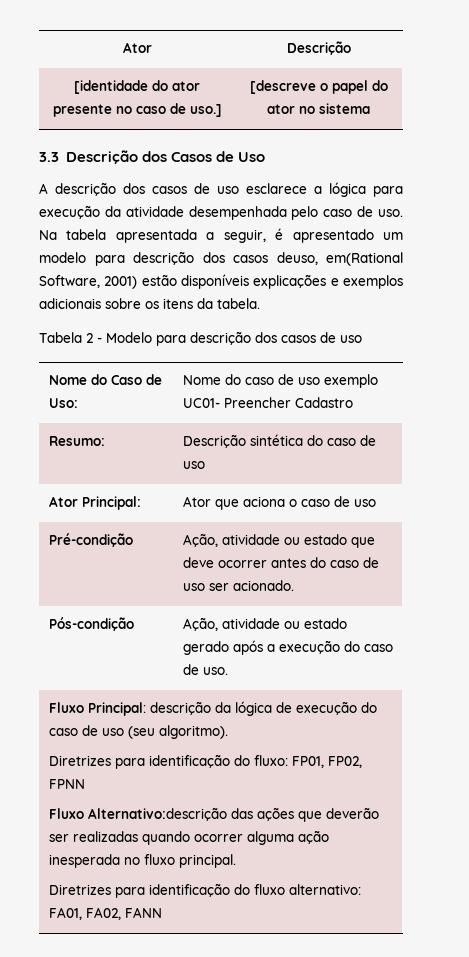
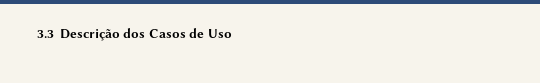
- Ator | Descrição
- [identidade do ator presente no caso de uso.] | [descreve o papel do ator no sistema
- A descrição dos casos de uso esclarece a lógica para execução da atividade desempenhada pelo caso de uso. Na tabela apresentada a seguir, é apresentado um modelo para descrição dos casos deuso, em(Rational Software, 2001) estão disponíveis explicações e exemplos adicionais sobre os itens da tabela.
- Tabela 2 - Modelo para descrição dos casos de uso
- Nome do Caso de Uso: | Nome do caso de uso exemplo UC01- Preencher Cadastro
- Resumo: | Descrição sintética do caso de uso
- Ator Principal: | Ator que aciona o caso de uso
- Pré-condição | Ação, atividade ou estado que deve ocorrer antes do caso de uso ser acionado.
- Pós-condição | Ação, atividade ou estado gerado após a execução do caso de uso.
- Fluxo Principal: descrição da lógica de execução do caso de uso (seu algoritmo).
- Diretrizes para identificação do fluxo: FP01, FP02, FPNN
- Fluxo Alternativo:descrição das ações que deverão ser realizadas quando ocorrer alguma ação inesperada no fluxo principal.
- Diretrizes para identificação do fluxo alternativo: FA01, FA02, FANN

